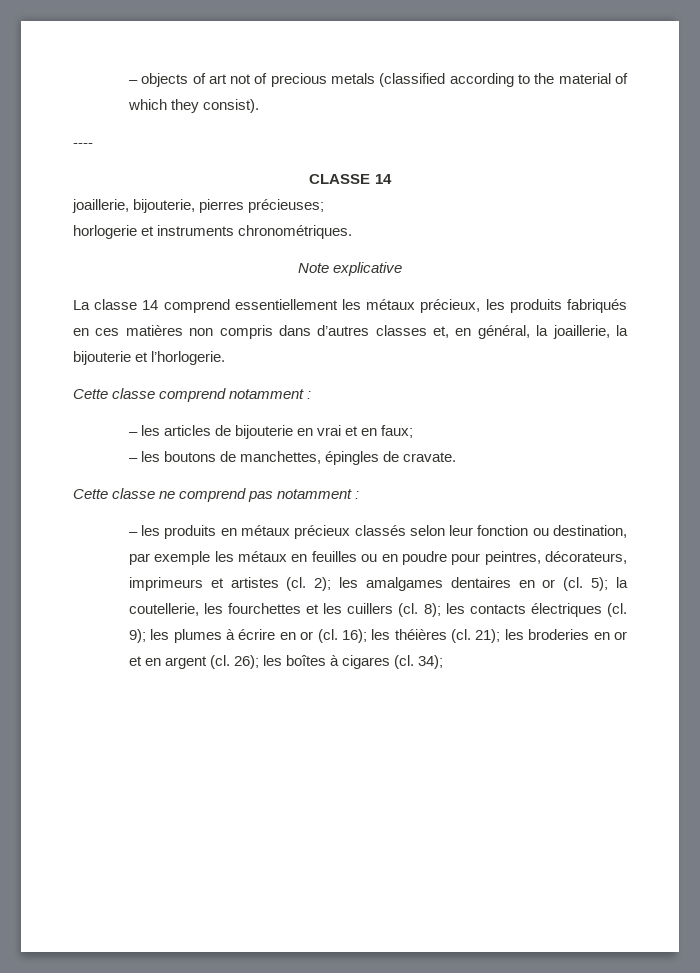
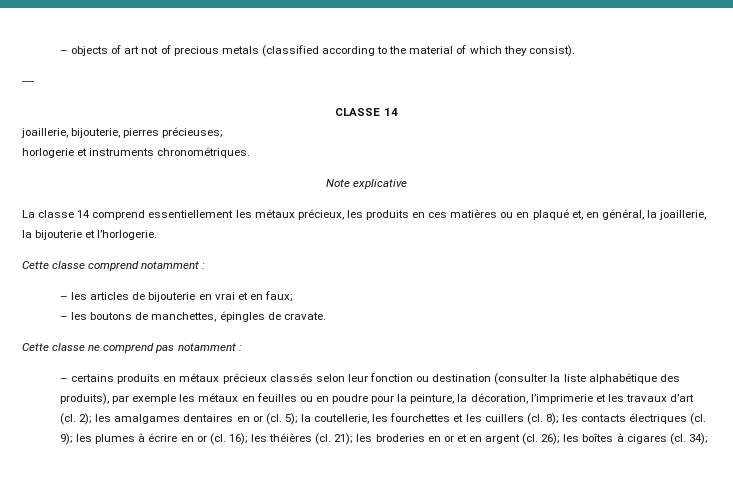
- La classe 14 comprend essentiellement les métaux précieux, les produits fabriqués en ces matières non compris dans d’autres classes et, en général, la joaillerie, la bijouterie et l’horlogerie.
+ La classe 14 comprend essentiellement les métaux précieux, les produits en ces matières ou en plaqué et, en général, la joaillerie, la bijouterie et l’horlogerie.
- – les produits en métaux précieux classés selon leur fonction ou destination, par exemple les métaux en feuilles ou en poudre pour peintres, décorateurs, imprimeurs et artistes (cl.
+ – certains produits en métaux précieux classés selon leur fonction ou destination (consulter la liste alphabétique des produits), par exemple les métaux en feuilles ou en poudre pour la peinture, la décoration, l’imprimerie et les travaux d’art (cl.

